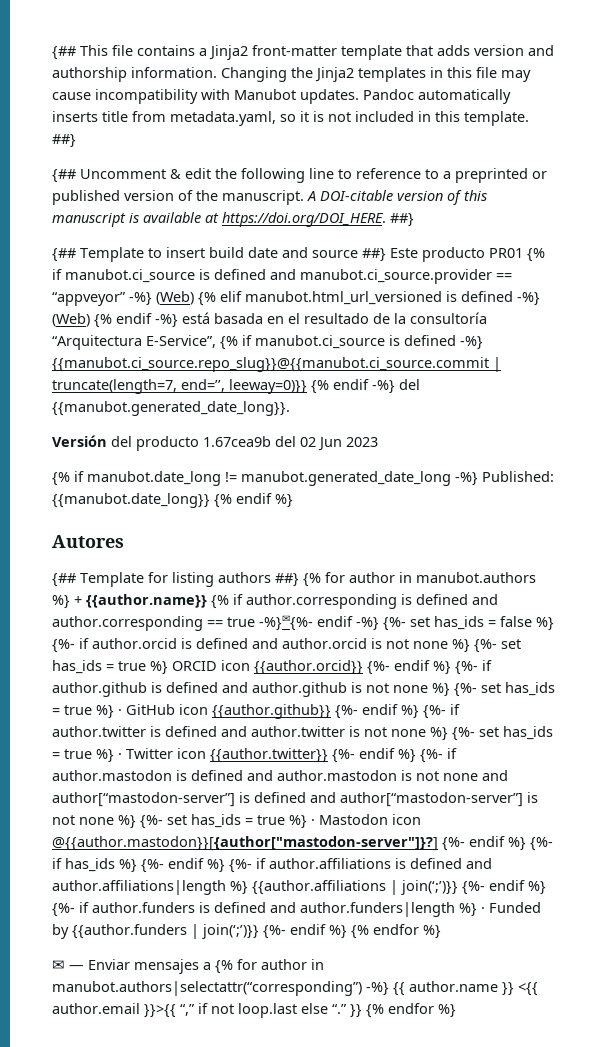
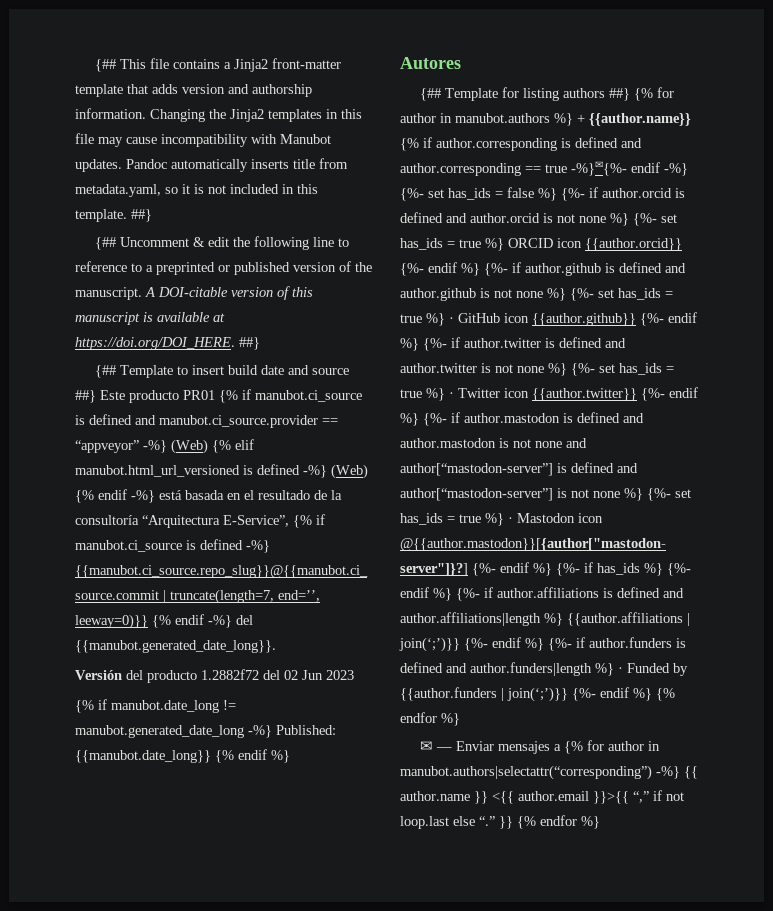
- Versión del producto 1.67cea9b del 02 Jun 2023
+ Versión del producto 1.2882f72 del 02 Jun 2023

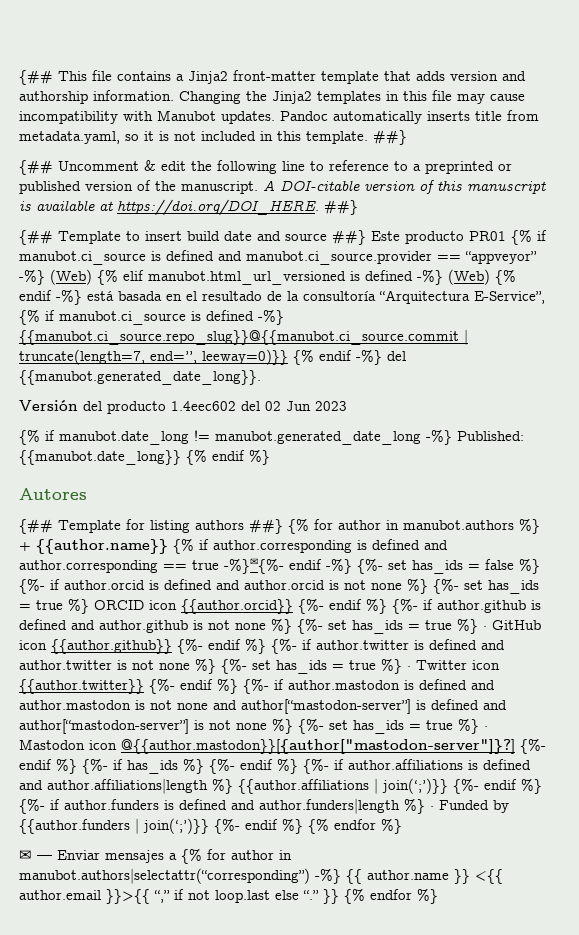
- Versión del producto 1.2882f72 del 02 Jun 2023
+ Versión del producto 1.4eec602 del 02 Jun 2023

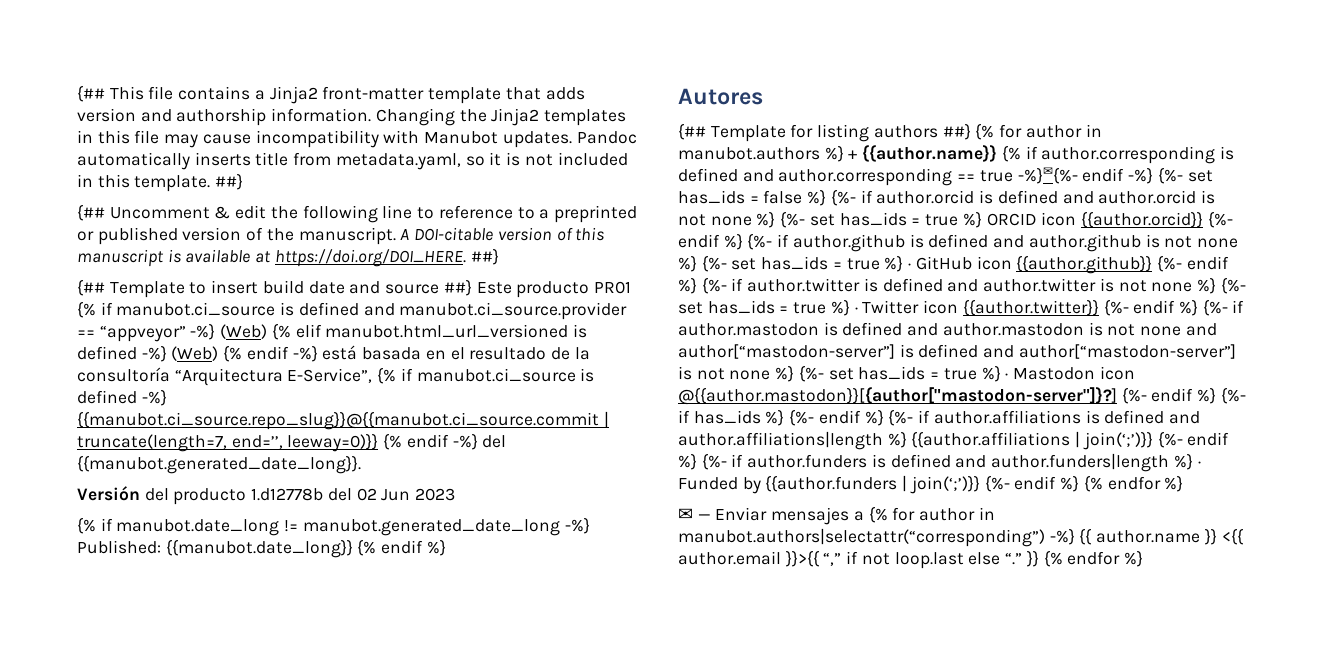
- Versión del producto 1.4eec602 del 02 Jun 2023
+ Versión del producto 1.d12778b del 02 Jun 2023

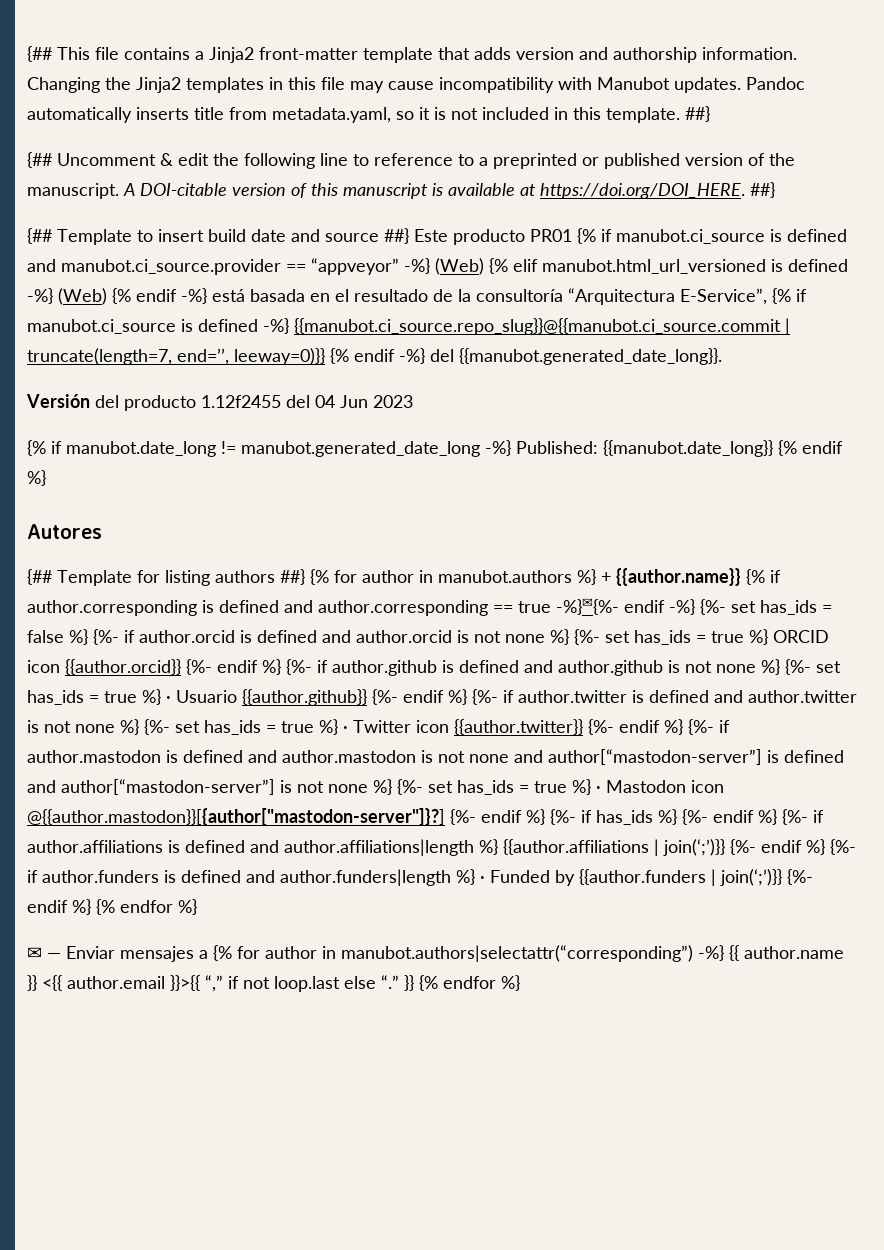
- Versión del producto 1.d12778b del 02 Jun 2023
+ Versión del producto 1.12f2455 del 04 Jun 2023
- {## Template for listing authors ##} {% for author in manubot.authors %} + {{author.name}} {% if author.corresponding is defined and author.corresponding == true -%}✉{%- endif -%} {%- set has_ids = false %} {%- if author.orcid is defined and author.orcid is not none %} {%- set has_ids = true %} ORCID icon {{author.orcid}} {%- endif %} {%- if author.github is defined and author.github is not none %} {%- set has_ids = true %} · GitHub icon {{author.github}} {%- endif %} {%- if author.twitter is defined and author.twitter is not none %} {%- set has_ids = true %} · Twitter icon {{author.twitter}} {%- endif %} {%- if author.mastodon is defined and author.mastodon is not none and author[“mastodon-server”] is defined and author[“mastodon-server”] is not none %} {%- set has_ids = true %} · Mastodon icon @{{author.mastodon}}[{author["mastodon-server"]}?]
+ {## Template for listing authors ##} {% for author in manubot.authors %} + {{author.name}} {% if author.corresponding is defined and author.corresponding == true -%}✉{%- endif -%} {%- set has_ids = false %} {%- if author.orcid is defined and author.orcid is not none %} {%- set has_ids = true %} ORCID icon {{author.orcid}} {%- endif %} {%- if author.github is defined and author.github is not none %} {%- set has_ids = true %} · Usuario {{author.github}} {%- endif %} {%- if author.twitter is defined and author.twitter is not none %} {%- set has_ids = true %} · Twitter icon {{author.twitter}} {%- endif %} {%- if author.mastodon is defined and author.mastodon is not none and author[“mastodon-server”] is defined and author[“mastodon-server”] is not none %} {%- set has_ids = true %} · Mastodon icon @{{author.mastodon}}[{author["mastodon-server"]}?]

